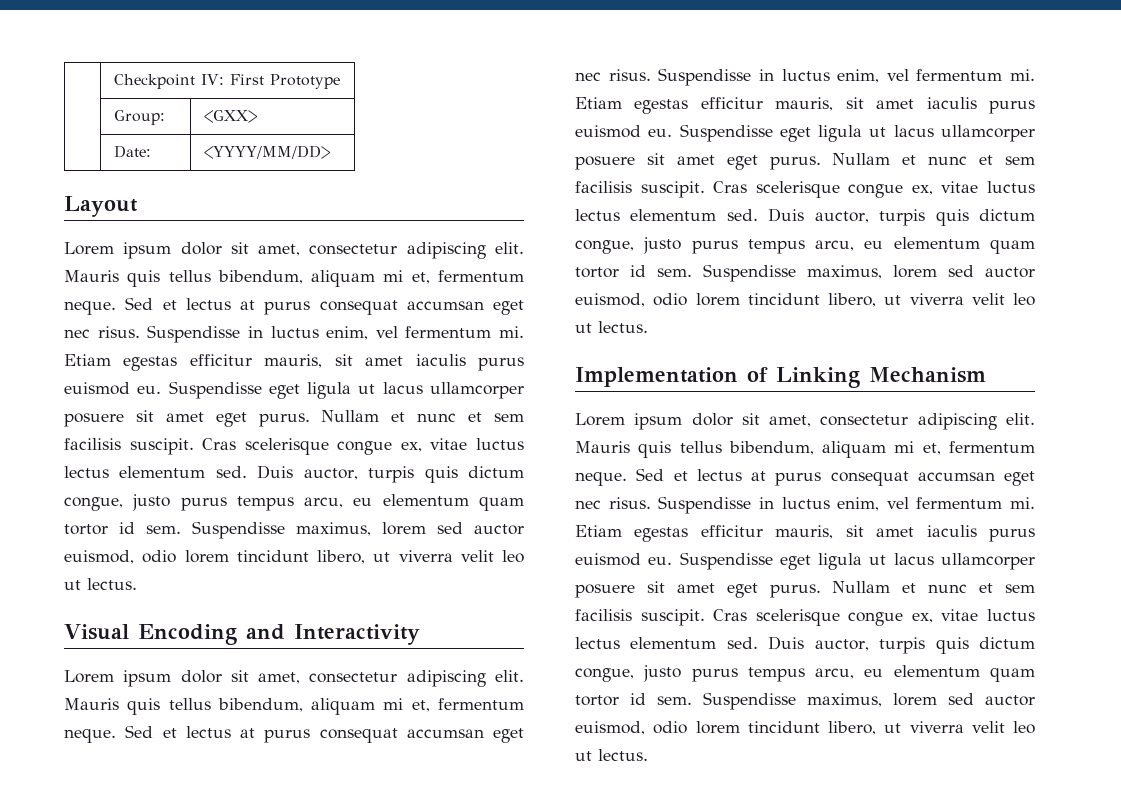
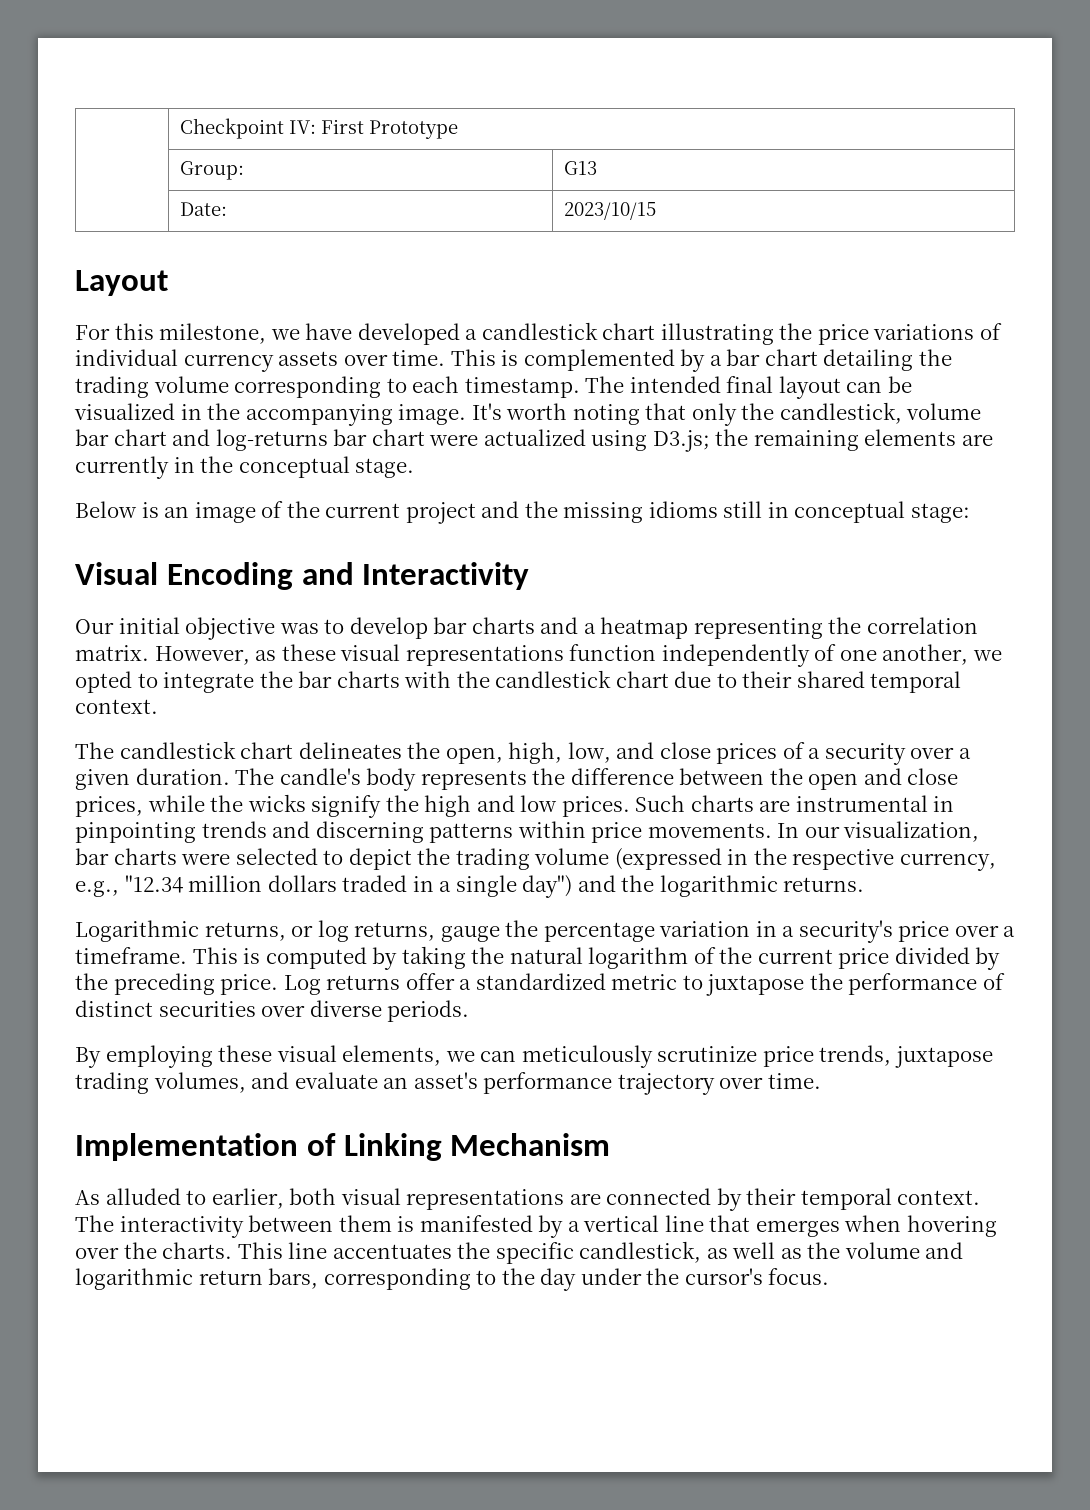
- | Group: | <GXX>
+ | Group: | G13
- | Date: | <YYYY/MM/DD>
+ | Date: | 2023/10/15
  Layout
- Lorem ipsum dolor sit amet, consectetur adipiscing elit. Mauris quis tellus bibendum, aliquam mi et, fermentum neque. Sed et lectus at purus consequat accumsan eget nec risus. Suspendisse in luctus enim, vel fermentum mi. Etiam egestas efficitur mauris, sit amet iaculis purus euismod eu. Suspendisse eget ligula ut lacus ullamcorper posuere sit amet eget purus. Nullam et nunc et sem facilisis suscipit. Cras scelerisque congue ex, vitae luctus lectus elementum sed. Duis auctor, turpis quis dictum congue, justo purus tempus arcu, eu elementum quam tortor id sem. Suspendisse maximus, lorem sed auctor euismod, odio lorem tincidunt libero, ut viverra velit leo ut lectus.
+ For this milestone, we have developed a candlestick chart illustrating the price variations of individual currency assets over time. This is complemented by a bar chart detailing the trading volume corresponding to each timestamp. The intended final layout can be visualized in the accompanying image. It's worth noting that only the candlestick, volume bar chart and log-returns bar chart were actualized using D3.js; the remaining elements are currently in the conceptual stage.
+ Below is an image of the current project and the missing idioms still in conceptual stage:
  Visual Encoding and Interactivity
- Lorem ipsum dolor sit amet, consectetur adipiscing elit. Mauris quis tellus bibendum, aliquam mi et, fermentum neque. Sed et lectus at purus consequat accumsan eget nec risus. Suspendisse in luctus enim, vel fermentum mi. Etiam egestas efficitur mauris, sit amet iaculis purus euismod eu. Suspendisse eget ligula ut lacus ullamcorper posuere sit amet eget purus. Nullam et nunc et sem facilisis suscipit. Cras scelerisque congue ex, vitae luctus lectus elementum sed. Duis auctor, turpis quis dictum congue, justo purus tempus arcu, eu elementum quam tortor id sem. Suspendisse maximus, lorem sed auctor euismod, odio lorem tincidunt libero, ut viverra velit leo ut lectus.
+ Our initial objective was to develop bar charts and a heatmap representing the correlation matrix. However, as these visual representations function independently of one another, we opted to integrate the bar charts with the candlestick chart due to their shared temporal context.
+ The candlestick chart delineates the open, high, low, and close prices of a security over a given duration. The candle's body represents the difference between the open and close prices, while the wicks signify the high and low prices. Such charts are instrumental in pinpointing trends and discerning patterns within price movements. In our visualization, bar charts were selected to depict the trading volume (expressed in the respective currency, e.g., "12.34 million dollars traded in a single day") and the logarithmic returns.
+ Logarithmic returns, or log returns, gauge the percentage variation in a security's price over a timeframe. This is computed by taking the natural logarithm of the current price divided by the preceding price. Log returns offer a standardized metric to juxtapose the performance of distinct securities over diverse periods.
+ By employing these visual elements, we can meticulously scrutinize price trends, juxtapose trading volumes, and evaluate an asset's performance trajectory over time.
  Implementation of Linking Mechanism
- Lorem ipsum dolor sit amet, consectetur adipiscing elit. Mauris quis tellus bibendum, aliquam mi et, fermentum neque. Sed et lectus at purus consequat accumsan eget nec risus. Suspendisse in luctus enim, vel fermentum mi. Etiam egestas efficitur mauris, sit amet iaculis purus euismod eu. Suspendisse eget ligula ut lacus ullamcorper posuere sit amet eget purus. Nullam et nunc et sem facilisis suscipit. Cras scelerisque congue ex, vitae luctus lectus elementum sed. Duis auctor, turpis quis dictum congue, justo purus tempus arcu, eu elementum quam tortor id sem. Suspendisse maximus, lorem sed auctor euismod, odio lorem tincidunt libero, ut viverra velit leo ut lectus.
+ As alluded to earlier, both visual representations are connected by their temporal context. The interactivity between them is manifested by a vertical line that emerges when hovering over the charts. This line accentuates the specific candlestick, as well as the volume and logarithmic return bars, corresponding to the day under the cursor's focus.

